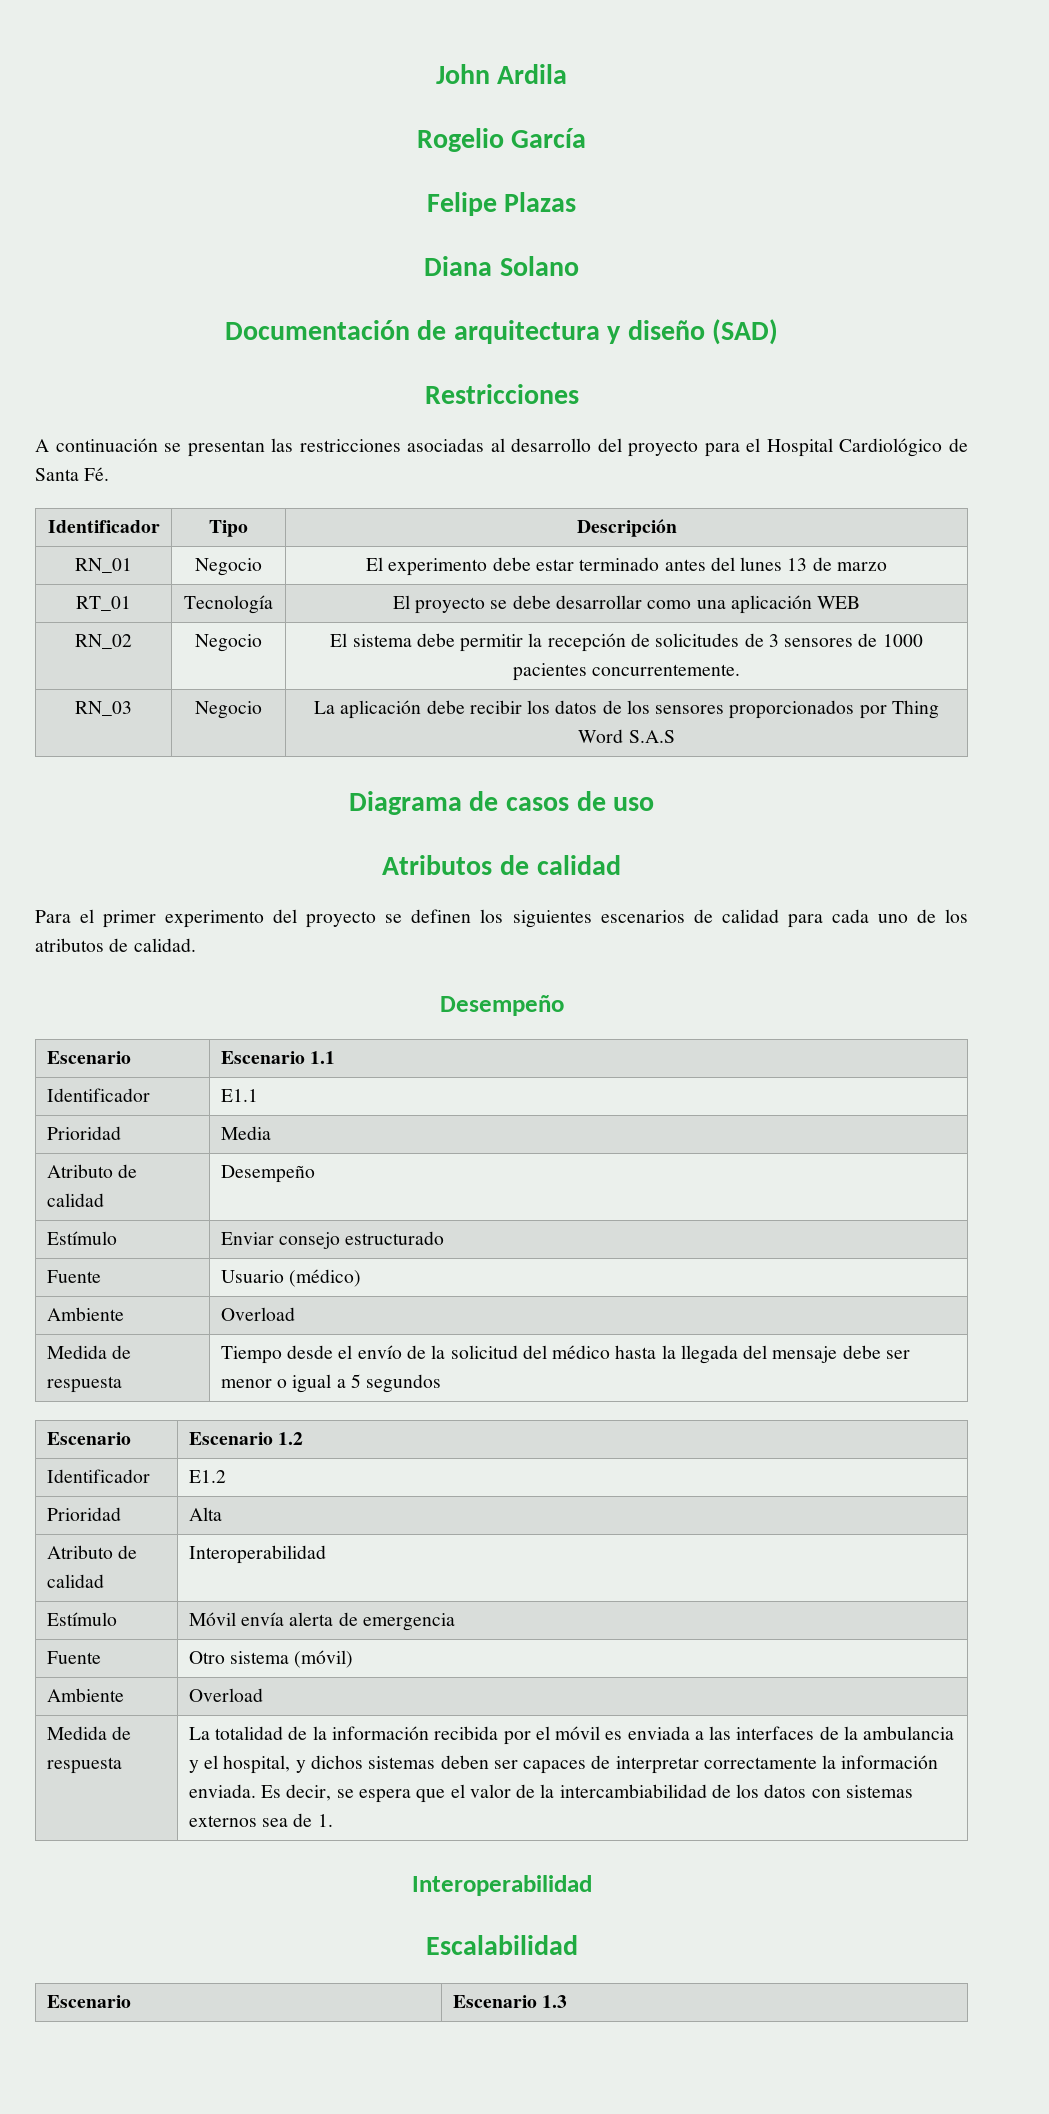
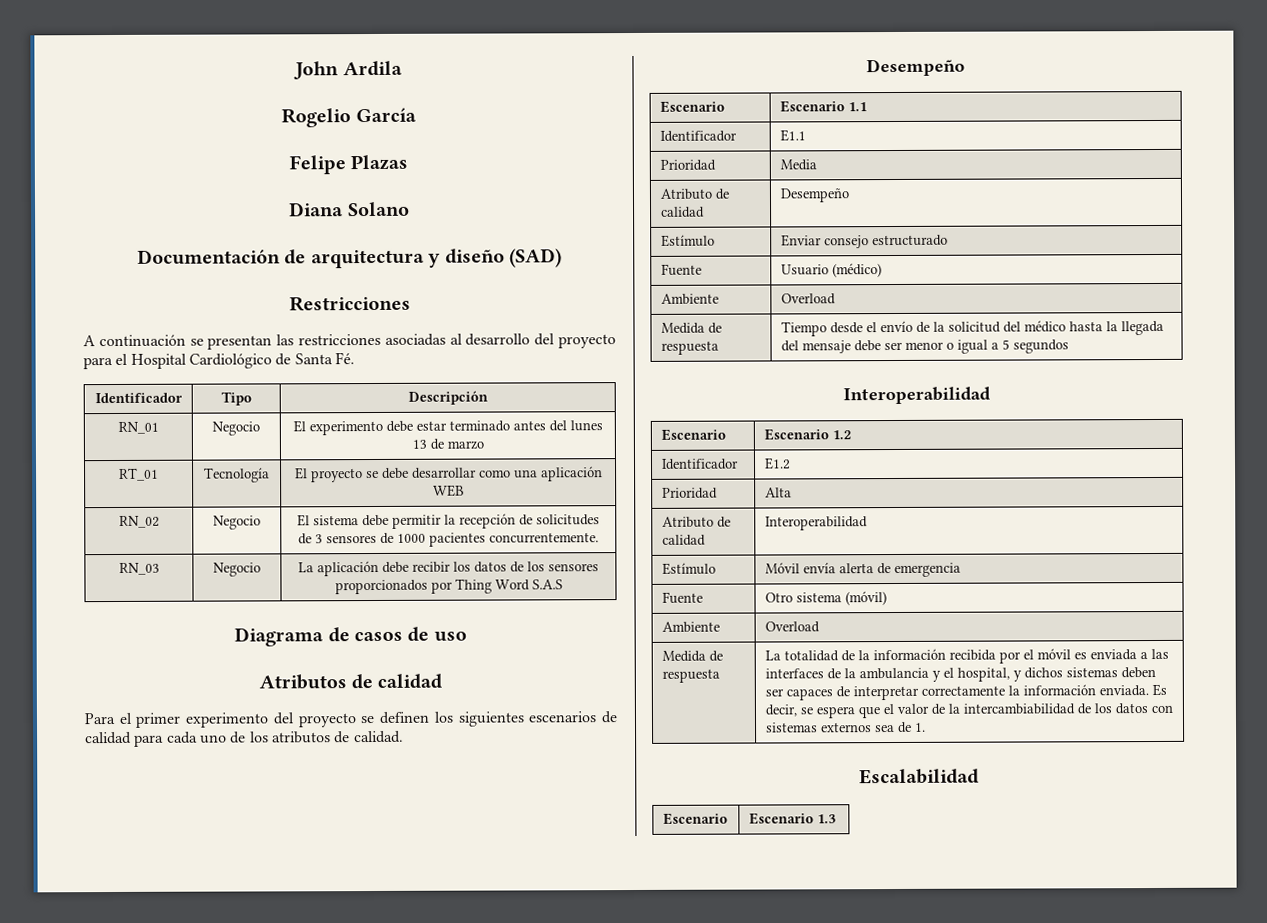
  Medida de respuesta | Tiempo desde el envío de la solicitud del médico hasta la llegada del mensaje debe ser menor o igual a 5 segundos
+ Interoperabilidad
  Es decir, se espera que el valor de la intercambiabilidad de los datos con sistemas externos sea de 1.
- Interoperabilidad

